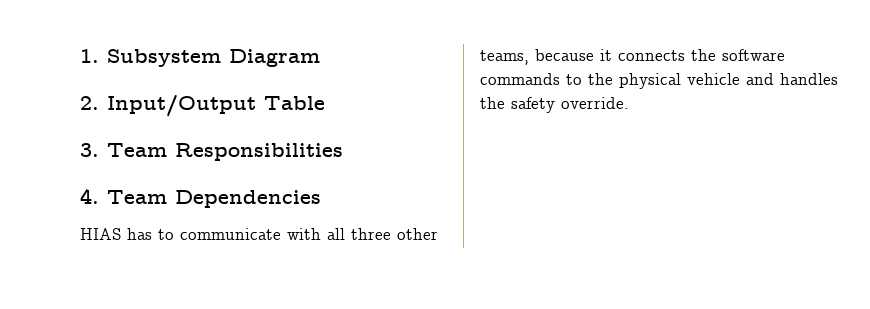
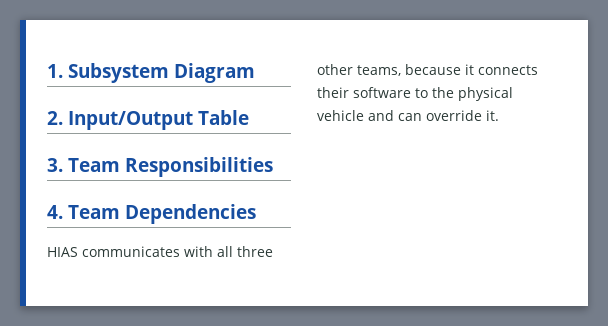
- HIAS has to communicate with all three other teams, because it connects the software commands to the physical vehicle and handles the safety override.
+ HIAS communicates with all three other teams, because it connects their software to the physical vehicle and can override it.

